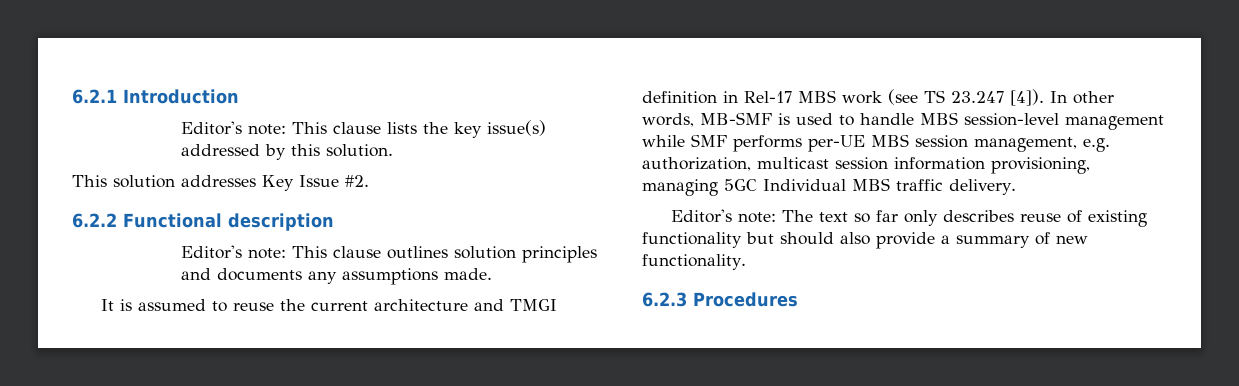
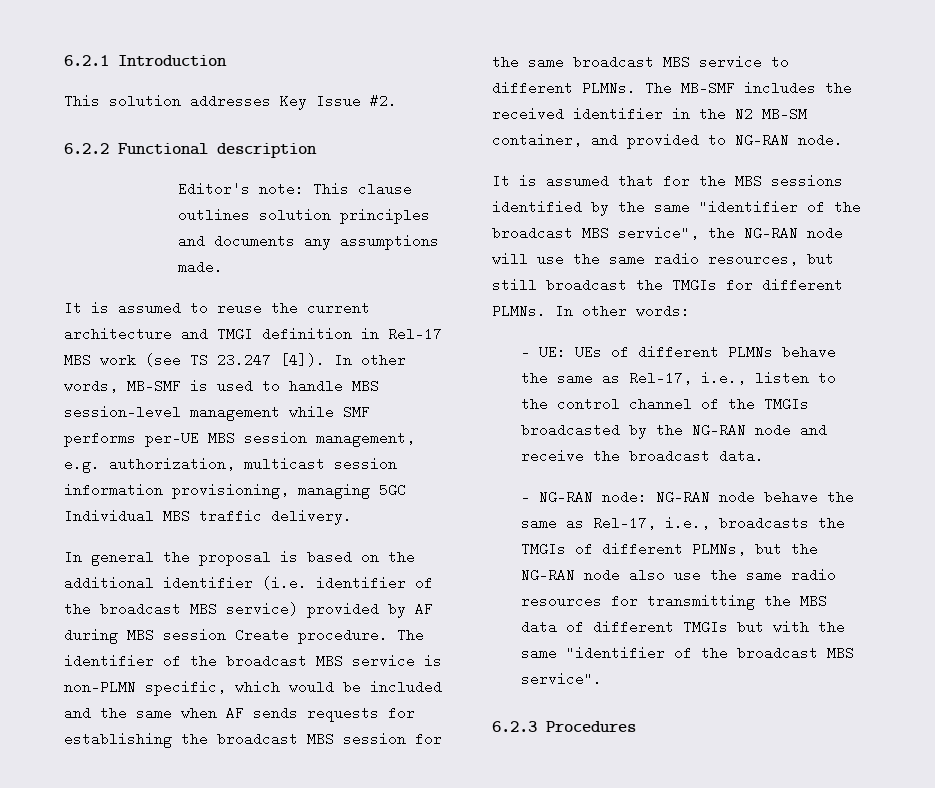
- Editor's note: This clause lists the key issue(s) addressed by this solution.
- Editor's note: The text so far only describes reuse of existing functionality but should also provide a summary of new functionality.
+ In general the proposal is based on the additional identifier (i.e. identifier of the broadcast MBS service) provided by AF during MBS session Create procedure. The identifier of the broadcast MBS service is non-PLMN specific, which would be included and the same when AF sends requests for establishing the broadcast MBS session for the same broadcast MBS service to different PLMNs. The MB-SMF includes the received identifier in the N2 MB-SM container, and provided to NG-RAN node.
+ It is assumed that for the MBS sessions identified by the same "identifier of the broadcast MBS service", the NG-RAN node will use the same radio resources, but still broadcast the TMGIs for different PLMNs. In other words:
+ - UE: UEs of different PLMNs behave the same as Rel-17, i.e., listen to the control channel of the TMGIs broadcasted by the NG-RAN node and receive the broadcast data.
+ - NG-RAN node: NG-RAN node behave the same as Rel-17, i.e., broadcasts the TMGIs of different PLMNs, but the NG-RAN node also use the same radio resources for transmitting the MBS data of different TMGIs but with the same "identifier of the broadcast MBS service".

